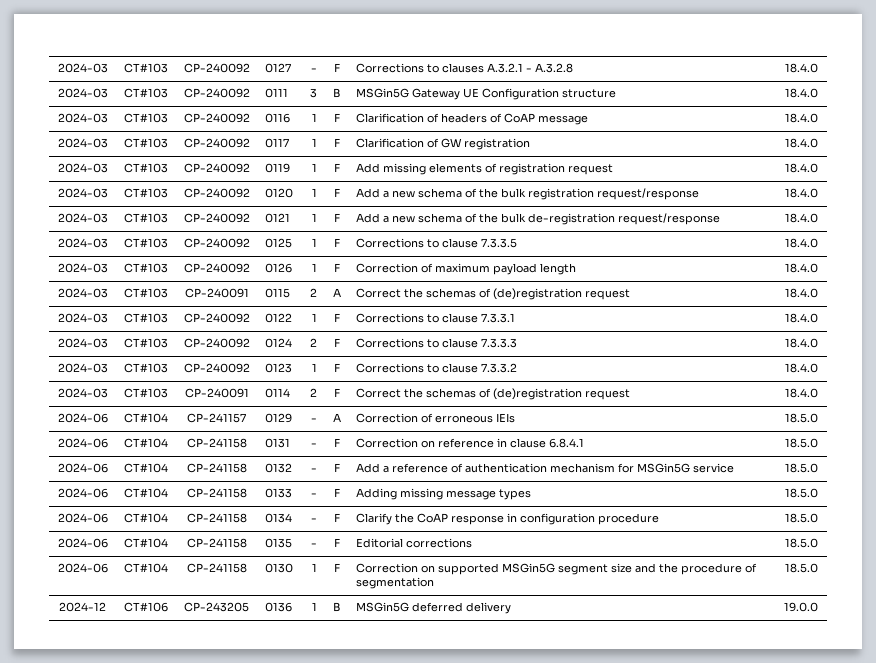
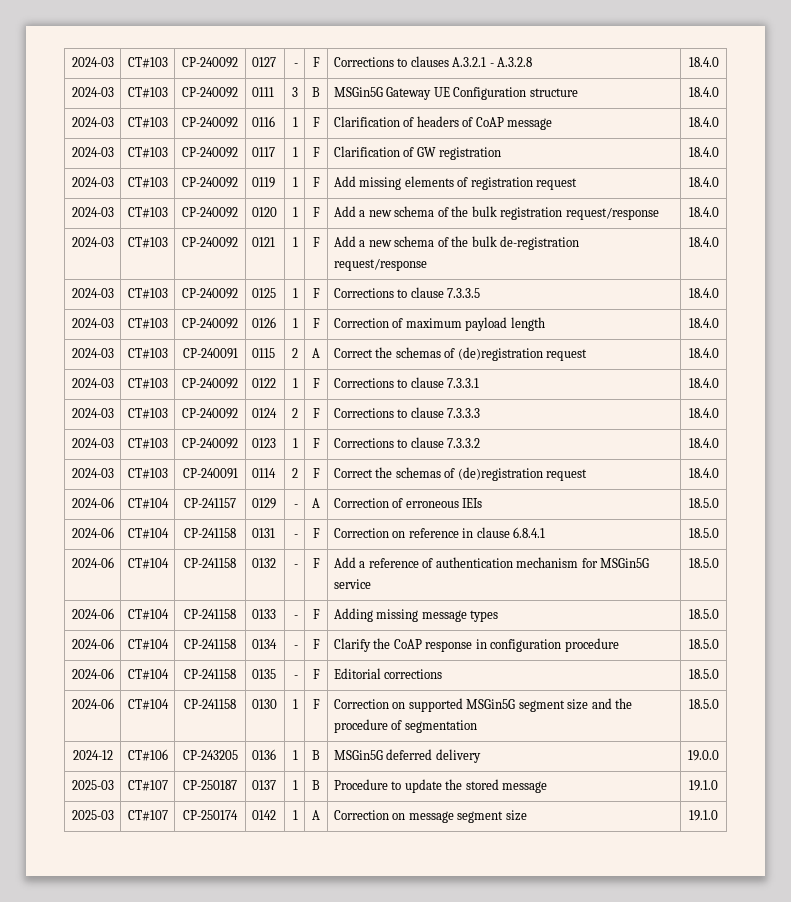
+ 2025-03 | CT#107 | CP-250187 | 0137 | 1 | B | Procedure to update the stored message | 19.1.0
+ 2025-03 | CT#107 | CP-250174 | 0142 | 1 | A | Correction on message segment size | 19.1.0

